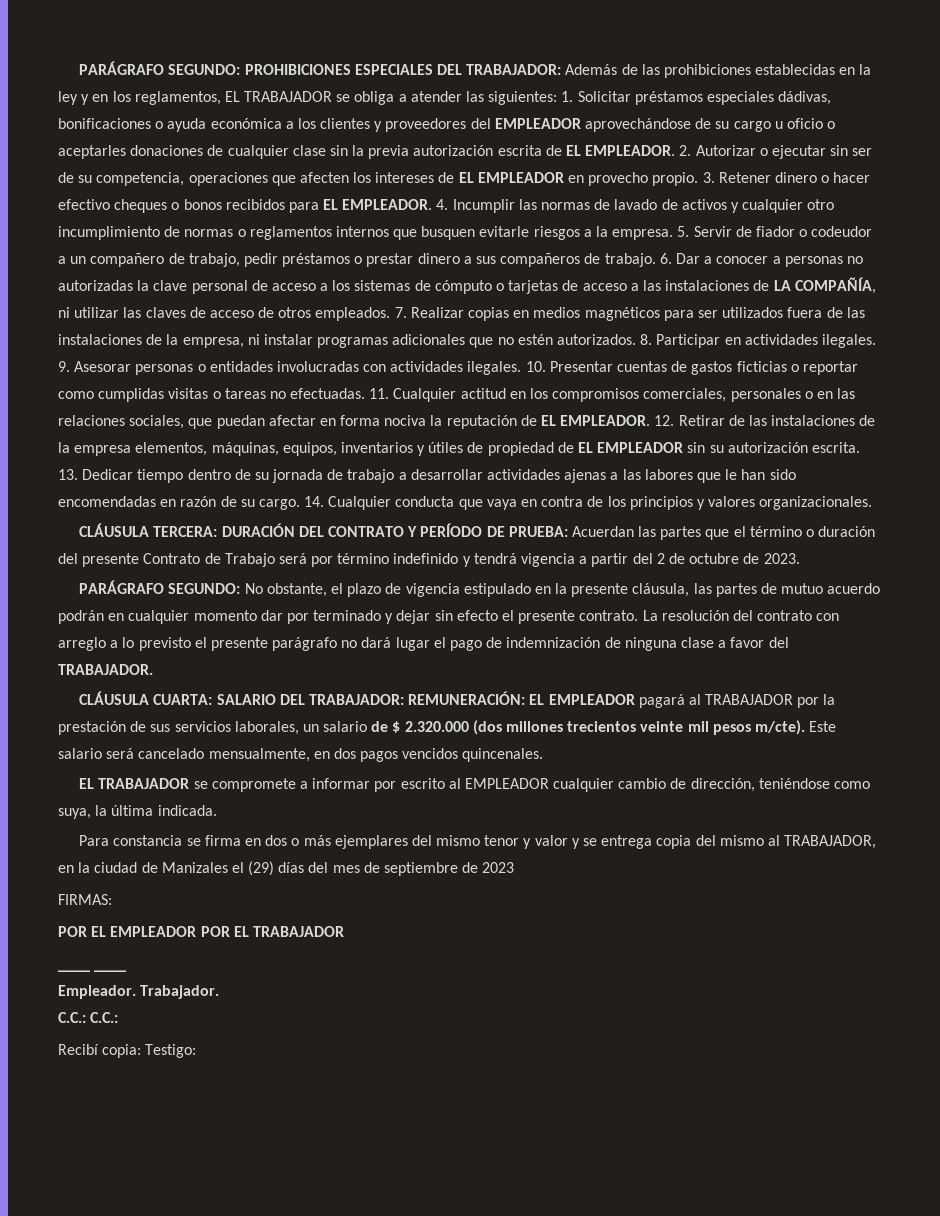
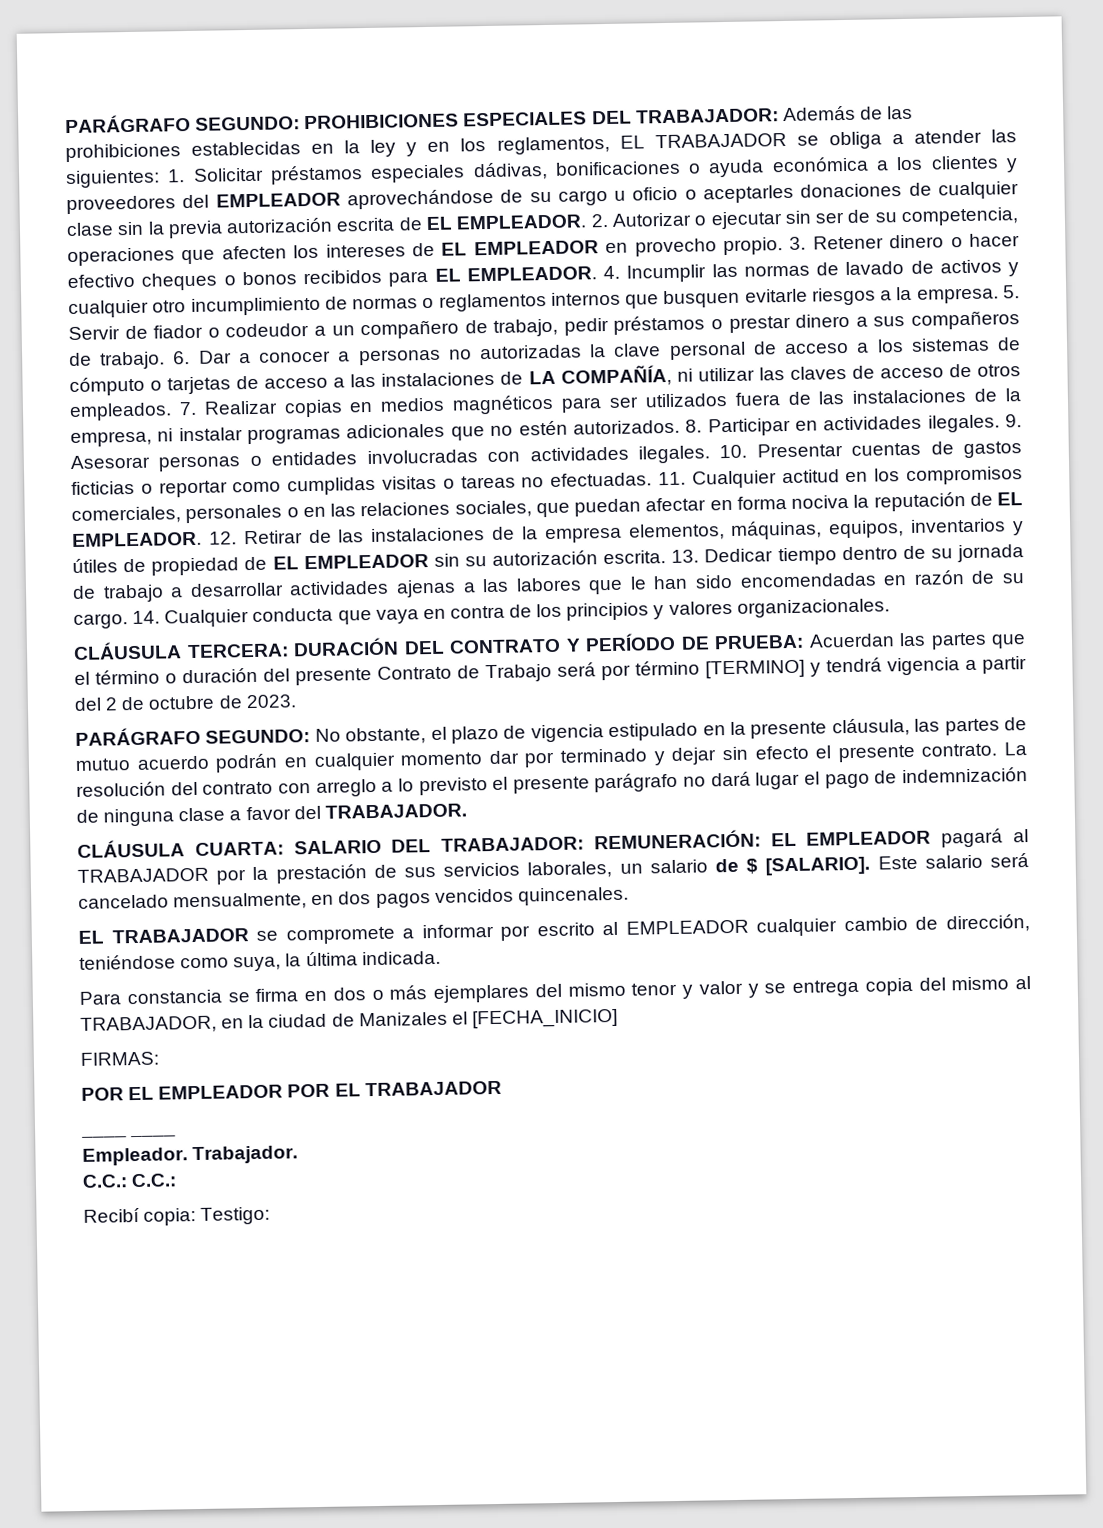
- CLÁUSULA TERCERA: DURACIÓN DEL CONTRATO Y PERÍODO DE PRUEBA: Acuerdan las partes que el término o duración del presente Contrato de Trabajo será por término indefinido y tendrá vigencia a partir del 2 de octubre de 2023.
+ CLÁUSULA TERCERA: DURACIÓN DEL CONTRATO Y PERÍODO DE PRUEBA: Acuerdan las partes que el término o duración del presente Contrato de Trabajo será por término [TERMINO] y tendrá vigencia a partir del 2 de octubre de 2023.
- CLÁUSULA CUARTA: SALARIO DEL TRABAJADOR: REMUNERACIÓN: EL EMPLEADOR pagará al TRABAJADOR por la prestación de sus servicios laborales, un salario de $ 2.320.000 (dos millones trecientos veinte mil pesos m/cte).
+ CLÁUSULA CUARTA: SALARIO DEL TRABAJADOR: REMUNERACIÓN: EL EMPLEADOR pagará al TRABAJADOR por la prestación de sus servicios laborales, un salario de $ [SALARIO].
- Para constancia se firma en dos o más ejemplares del mismo tenor y valor y se entrega copia del mismo al TRABAJADOR, en la ciudad de Manizales el (29) días del mes de septiembre de 2023
+ Para constancia se firma en dos o más ejemplares del mismo tenor y valor y se entrega copia del mismo al TRABAJADOR, en la ciudad de Manizales el [FECHA_INICIO]

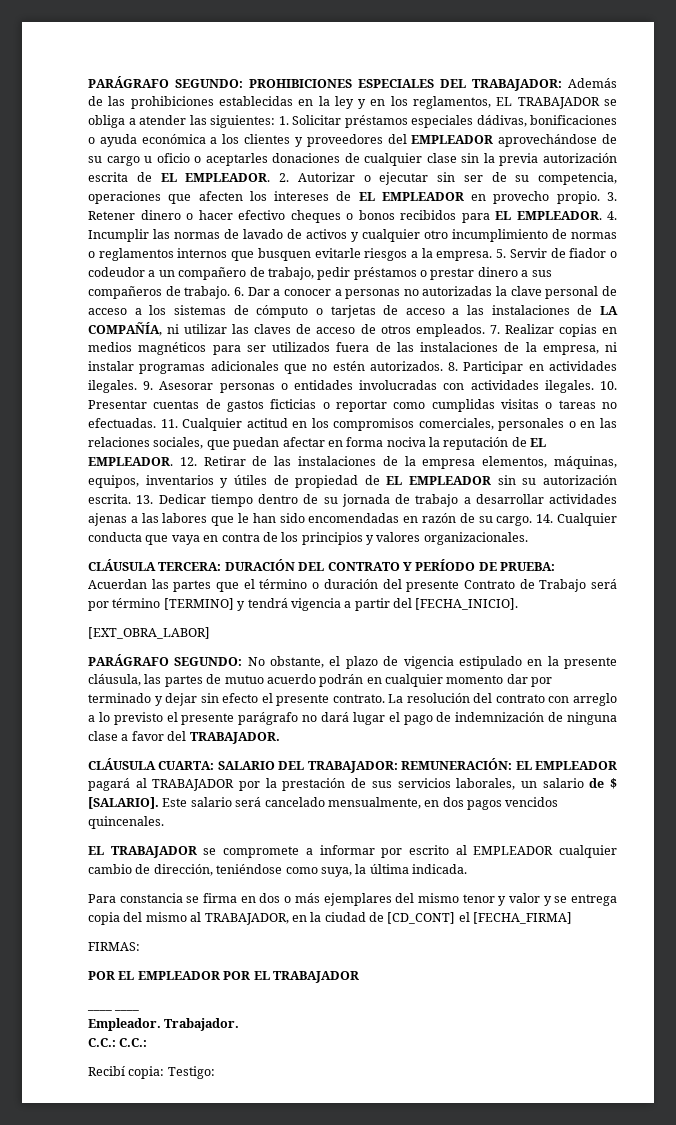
- CLÁUSULA TERCERA: DURACIÓN DEL CONTRATO Y PERÍODO DE PRUEBA: Acuerdan las partes que el término o duración del presente Contrato de Trabajo será por término [TERMINO] y tendrá vigencia a partir del 2 de octubre de 2023.
+ CLÁUSULA TERCERA: DURACIÓN DEL CONTRATO Y PERÍODO DE PRUEBA: Acuerdan las partes que el término o duración del presente Contrato de Trabajo será por término [TERMINO] y tendrá vigencia a partir del [FECHA_INICIO].
+ [EXT_OBRA_LABOR]
- Para constancia se firma en dos o más ejemplares del mismo tenor y valor y se entrega copia del mismo al TRABAJADOR, en la ciudad de Manizales el [FECHA_INICIO]
+ Para constancia se firma en dos o más ejemplares del mismo tenor y valor y se entrega copia del mismo al TRABAJADOR, en la ciudad de [CD_CONT] el [FECHA_FIRMA]

